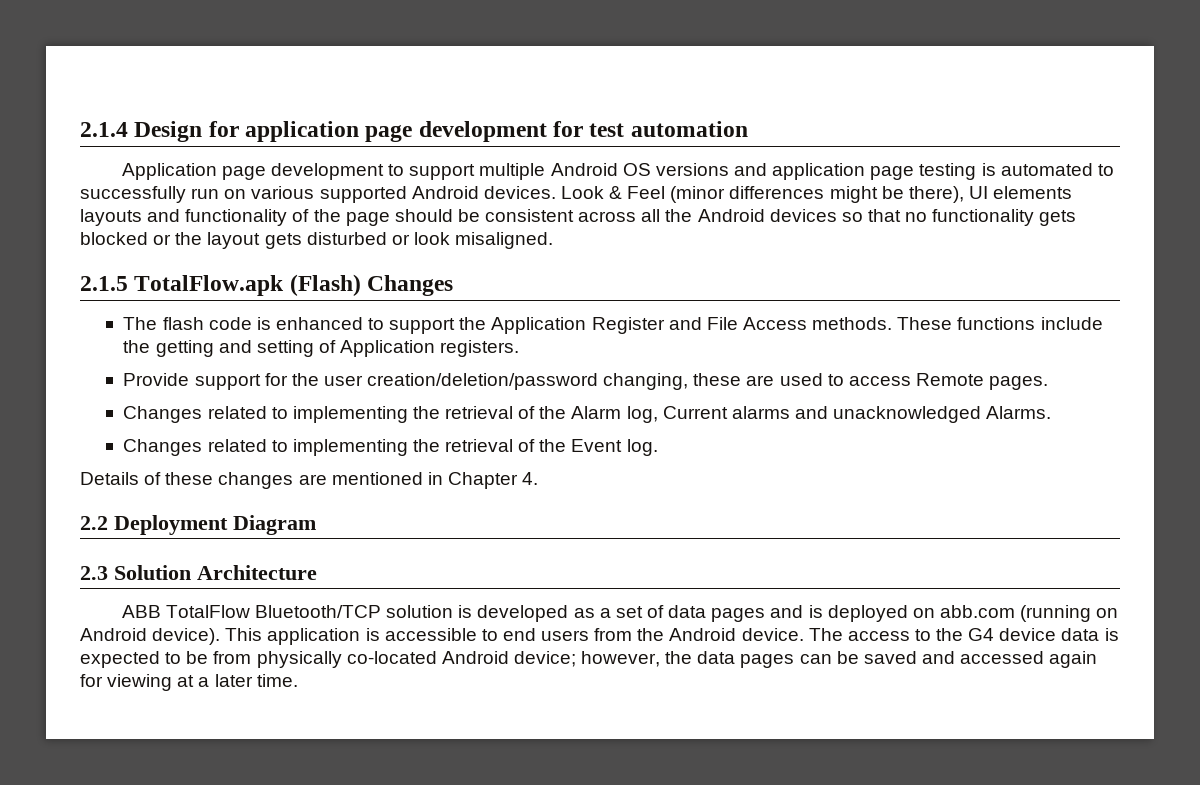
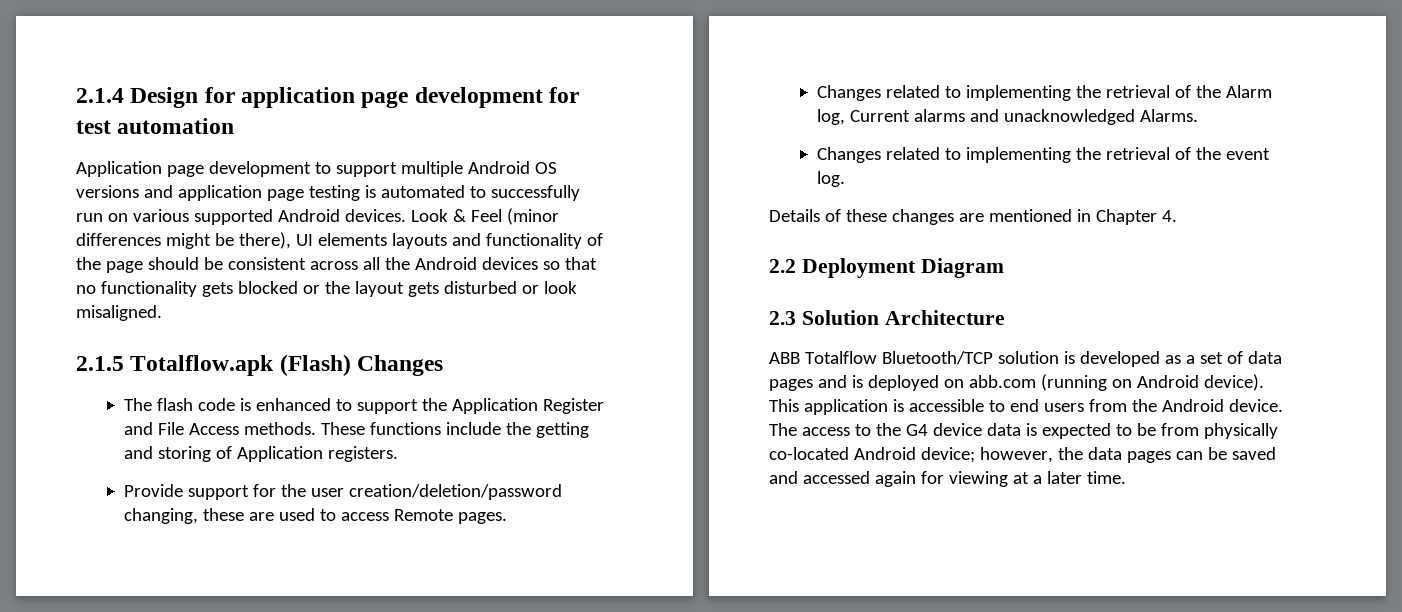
- 2.1.5 TotalFlow.apk (Flash) Changes
+ 2.1.5 Totalflow.apk (Flash) Changes
- These functions include the getting and setting of Application registers.
+ These functions include the getting and storing of Application registers.
- Changes related to implementing the retrieval of the Event log.
+ Changes related to implementing the retrieval of the event log.
- ABB TotalFlow Bluetooth/TCP solution is developed as a set of data pages and is deployed on abb.com (running on Android device).
+ ABB Totalflow Bluetooth/TCP solution is developed as a set of data pages and is deployed on abb.com (running on Android device).

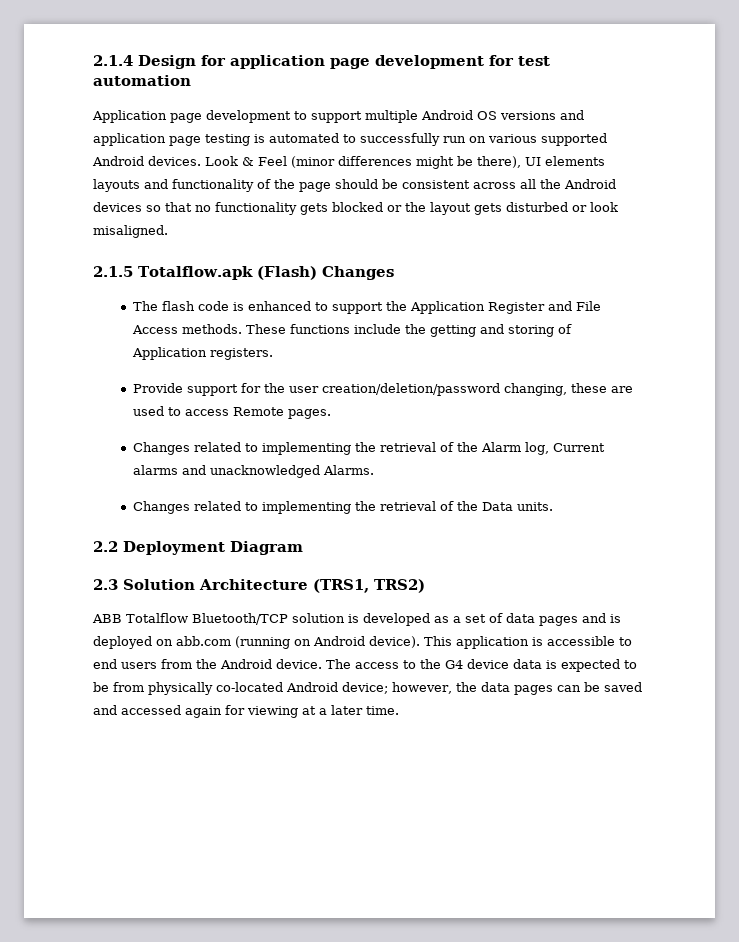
- Changes related to implementing the retrieval of the event log.
- Details of these changes are mentioned in Chapter 4.
+ Changes related to implementing the retrieval of the Data units.
- 2.3 Solution Architecture
+ 2.3 Solution Architecture (TRS1, TRS2)

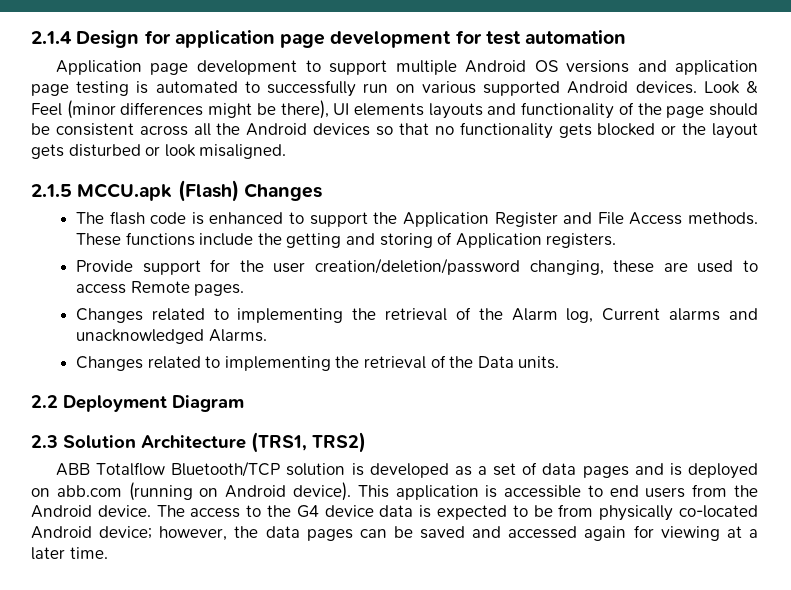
- 2.1.5 Totalflow.apk (Flash) Changes
+ 2.1.5 MCCU.apk (Flash) Changes

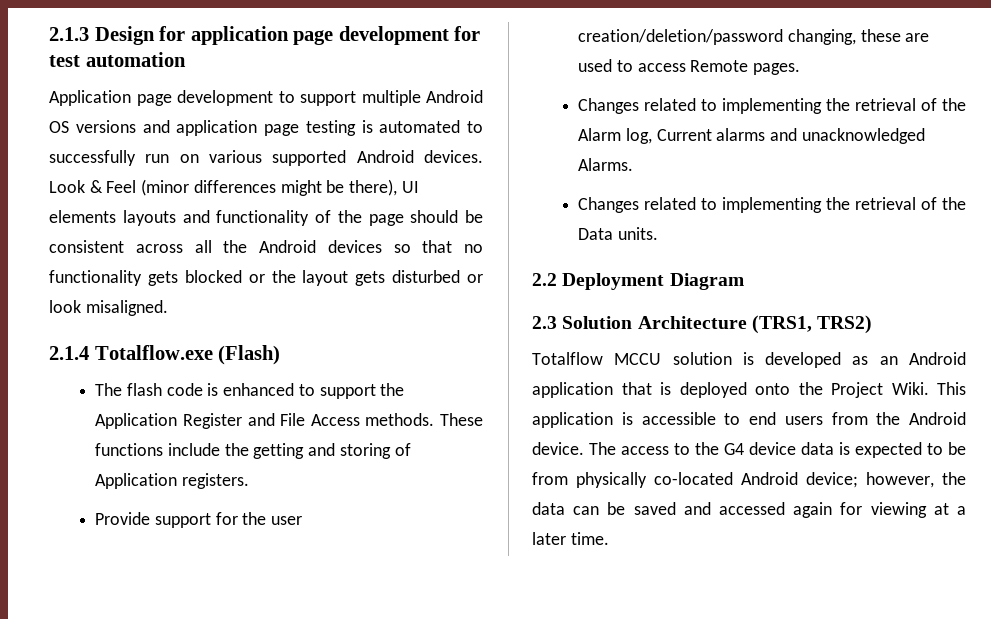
- 2.1.4 Design for application page development for test automation
+ 2.1.3 Design for application page development for test automation
- 2.1.5 MCCU.apk (Flash) Changes
+ 2.1.4 Totalflow.exe (Flash)
- ABB Totalflow Bluetooth/TCP solution is developed as a set of data pages and is deployed on abb.com (running on Android device).
+ Totalflow MCCU solution is developed as an Android application that is deployed onto the Project Wiki.
- The access to the G4 device data is expected to be from physically co-located Android device; however, the data pages can be saved and accessed again for viewing at a later time.
+ The access to the G4 device data is expected to be from physically co-located Android device; however, the data can be saved and accessed again for viewing at a later time.

